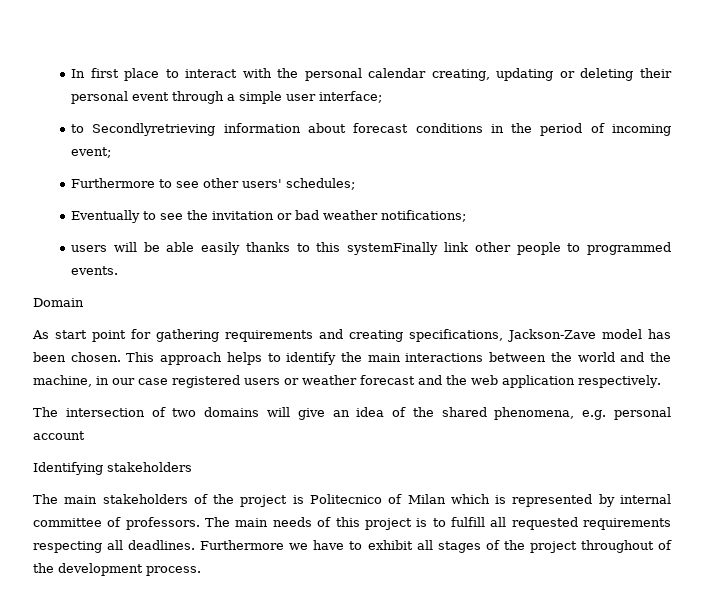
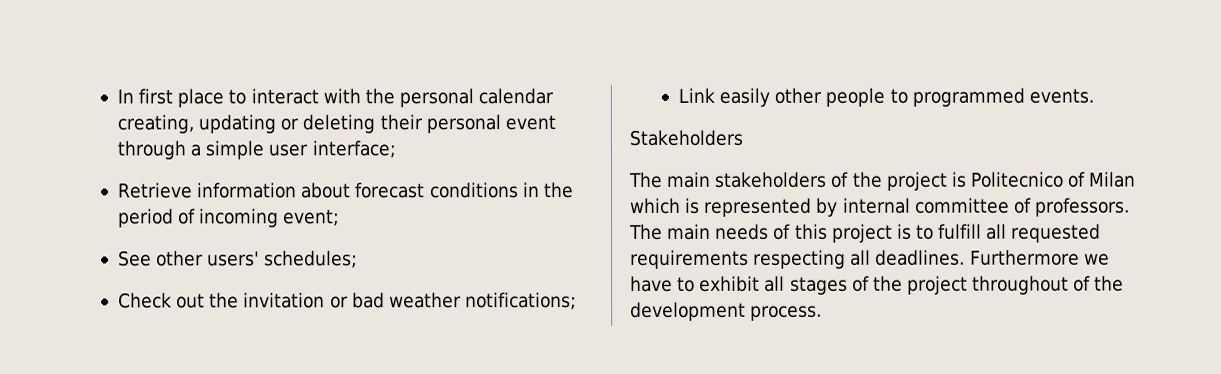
- to Secondlyretrieving information about forecast conditions in the period of incoming event;
+ Retrieve information about forecast conditions in the period of incoming event;
- Furthermore to see other users' schedules;
+ See other users' schedules;
- Eventually to see the invitation or bad weather notifications;
+ Check out the invitation or bad weather notifications;
- users will be able easily thanks to this systemFinally link other people to programmed events.
+ Link easily other people to programmed events.
- Domain
- As start point for gathering requirements and creating specifications, Jackson-Zave model has been chosen. This approach helps to identify the main interactions between the world and the machine, in our case registered users or weather forecast and the web application respectively.
- The intersection of two domains will give an idea of the shared phenomena, e.g. personal account
- Identifying stakeholders
+ Stakeholders

